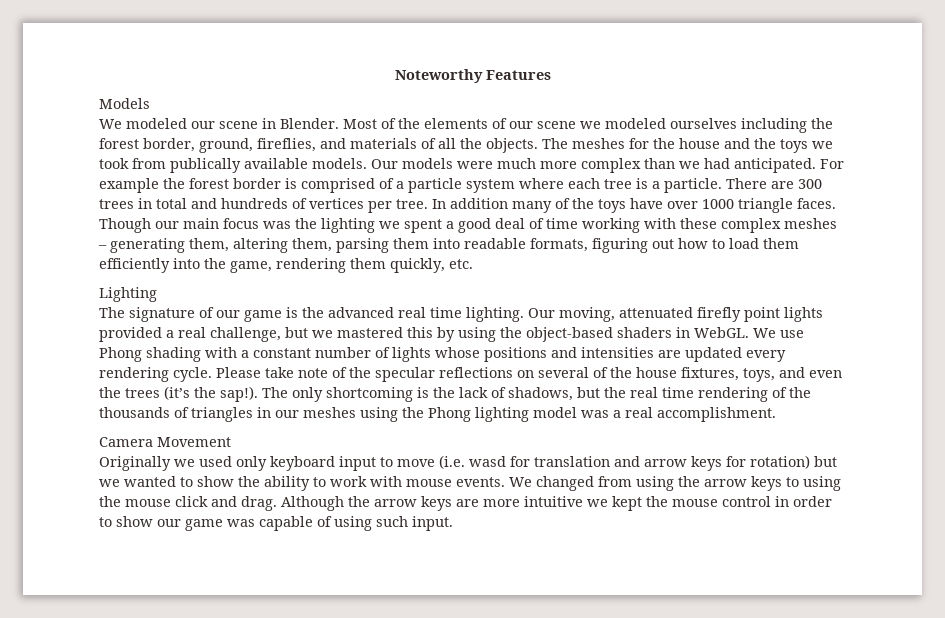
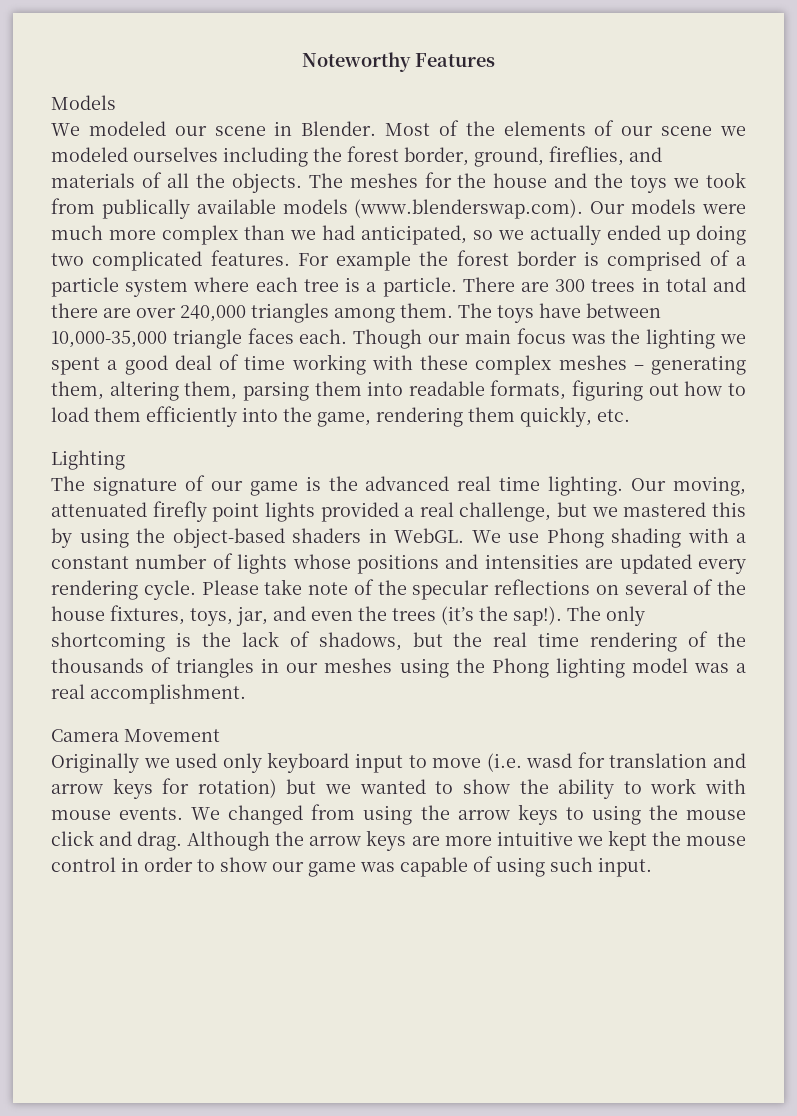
- The meshes for the house and the toys we took from publically available models. Our models were much more complex than we had anticipated.
+ The meshes for the house and the toys we took from publically available models (www.blenderswap.com). Our models were much more complex than we had anticipated, so we actually ended up doing two complicated features.
- There are 300 trees in total and hundreds of vertices per tree. In addition many of the toys have over 1000 triangle faces.
+ There are 300 trees in total and there are over 240,000 triangles among them. The toys have between 10,000-35,000 triangle faces each.
- Please take note of the specular reflections on several of the house fixtures, toys, and even the trees (it’s the sap!).
+ Please take note of the specular reflections on several of the house fixtures, toys, jar, and even the trees (it’s the sap!).

